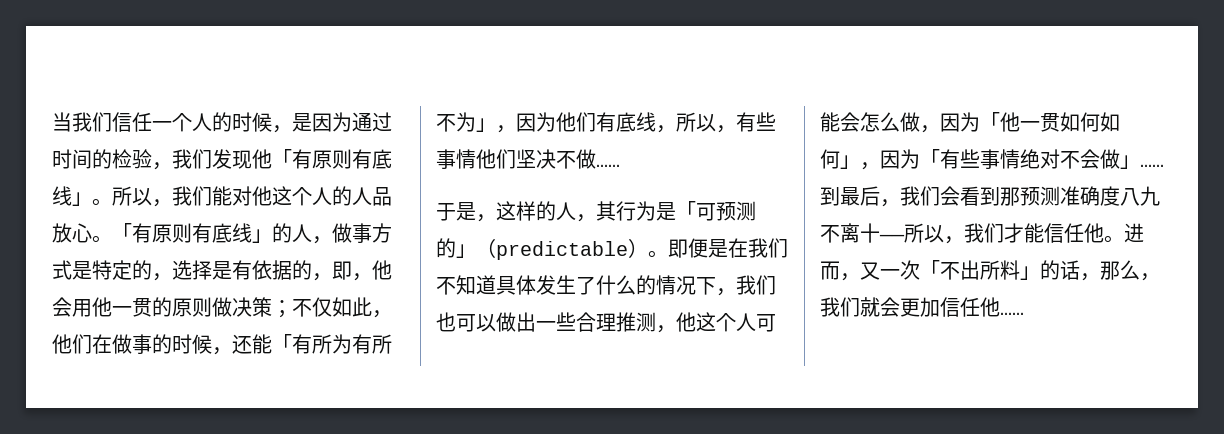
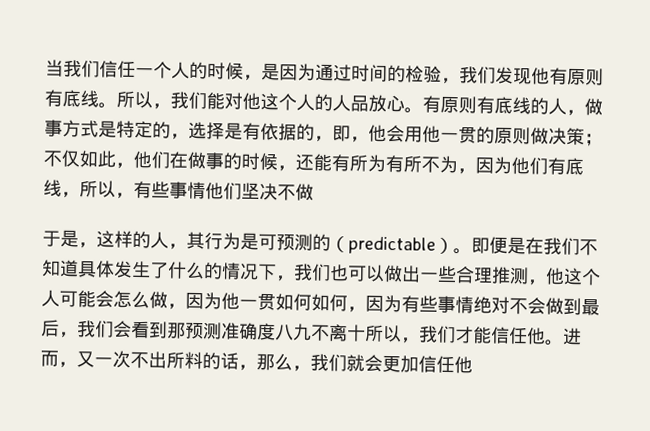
- 当我们信任一个人的时候，是因为通过时间的检验，我们发现他「有原则有底线」。
+ 当我们信任一个人的时候，是因为通过时间的检验，我们发现他有原则有底线。
- 「有原则有底线」的人，做事方式是特定的，选择是有依据的，即，他会用他一贯的原则做决策；不仅如此，他们在做事的时候，还能「有所为有所不为」，因为他们有底线，所以，有些事情他们坚决不做……
+ 有原则有底线的人，做事方式是特定的，选择是有依据的，即，他会用他一贯的原则做决策；不仅如此，他们在做事的时候，还能有所为有所不为，因为他们有底线，所以，有些事情他们坚决不做
- 于是，这样的人，其行为是「可预测的」（predictable）。
+ 于是，这样的人，其行为是可预测的（predictable）。
- 即便是在我们不知道具体发生了什么的情况下，我们也可以做出一些合理推测，他这个人可能会怎么做，因为「他一贯如何如何」，因为「有些事情绝对不会做」……到最后，我们会看到那预测准确度八九不离十——所以，我们才能信任他。
+ 即便是在我们不知道具体发生了什么的情况下，我们也可以做出一些合理推测，他这个人可能会怎么做，因为他一贯如何如何，因为有些事情绝对不会做到最后，我们会看到那预测准确度八九不离十所以，我们才能信任他。
- 进而，又一次「不出所料」的话，那么，我们就会更加信任他……
+ 进而，又一次不出所料的话，那么，我们就会更加信任他

